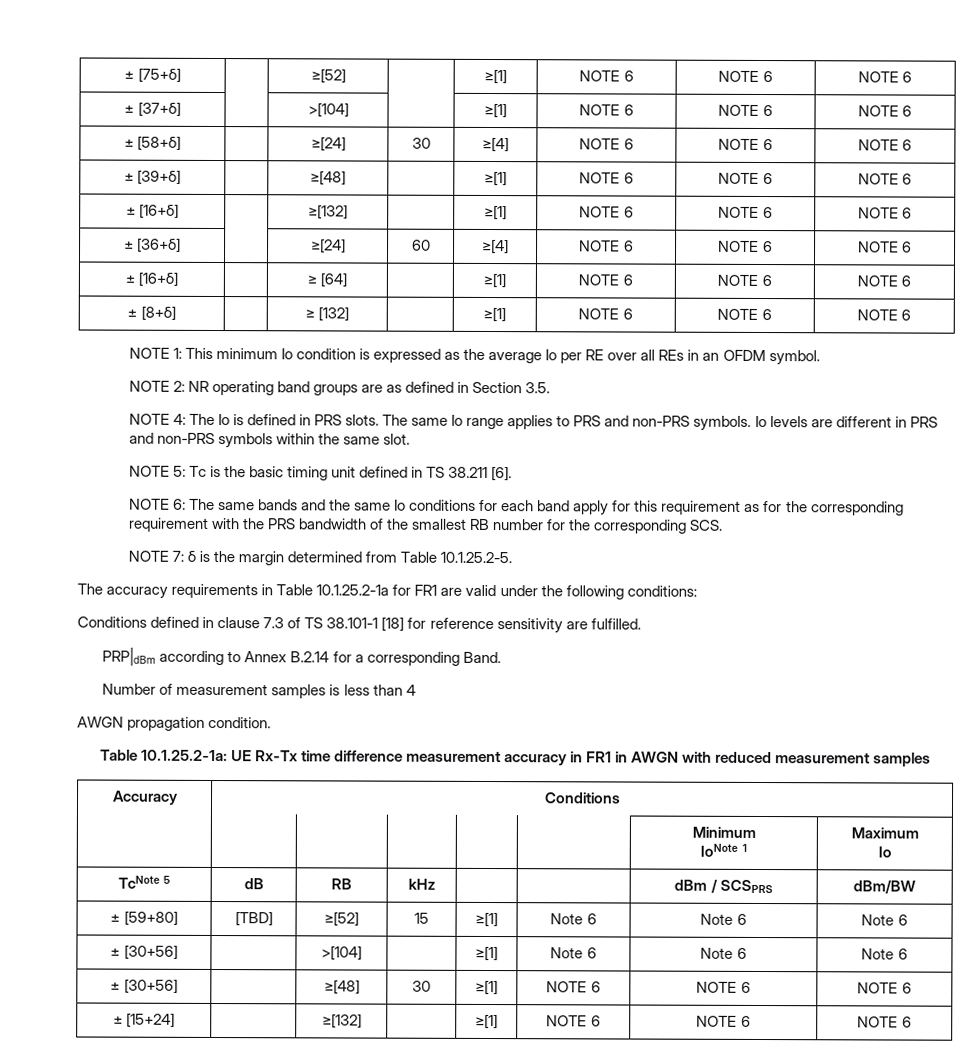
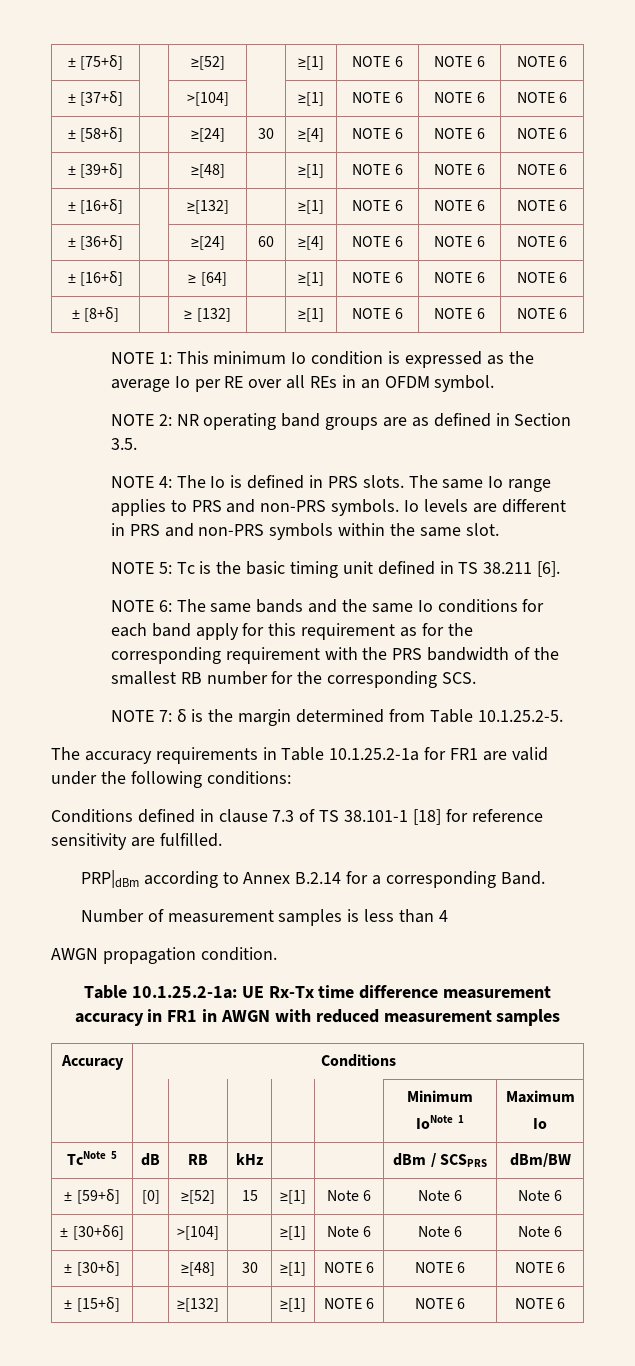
- ± [59+80] | [TBD] | ≥[52] | 15 | ≥[1] | Note 6 | Note 6 | Note 6
+ ± [59+δ] | [0] | ≥[52] | 15 | ≥[1] | Note 6 | Note 6 | Note 6
- ± [30+56] | | >[104] | | ≥[1] | Note 6 | Note 6 | Note 6
+ ± [30+δ6] | | >[104] | | ≥[1] | Note 6 | Note 6 | Note 6
- ± [30+56] | | ≥[48] | 30 | ≥[1] | NOTE 6 | NOTE 6 | NOTE 6
+ ± [30+δ] | | ≥[48] | 30 | ≥[1] | NOTE 6 | NOTE 6 | NOTE 6
- ± [15+24] | | ≥[132] | | ≥[1] | NOTE 6 | NOTE 6 | NOTE 6
+ ± [15+δ] | | ≥[132] | | ≥[1] | NOTE 6 | NOTE 6 | NOTE 6

